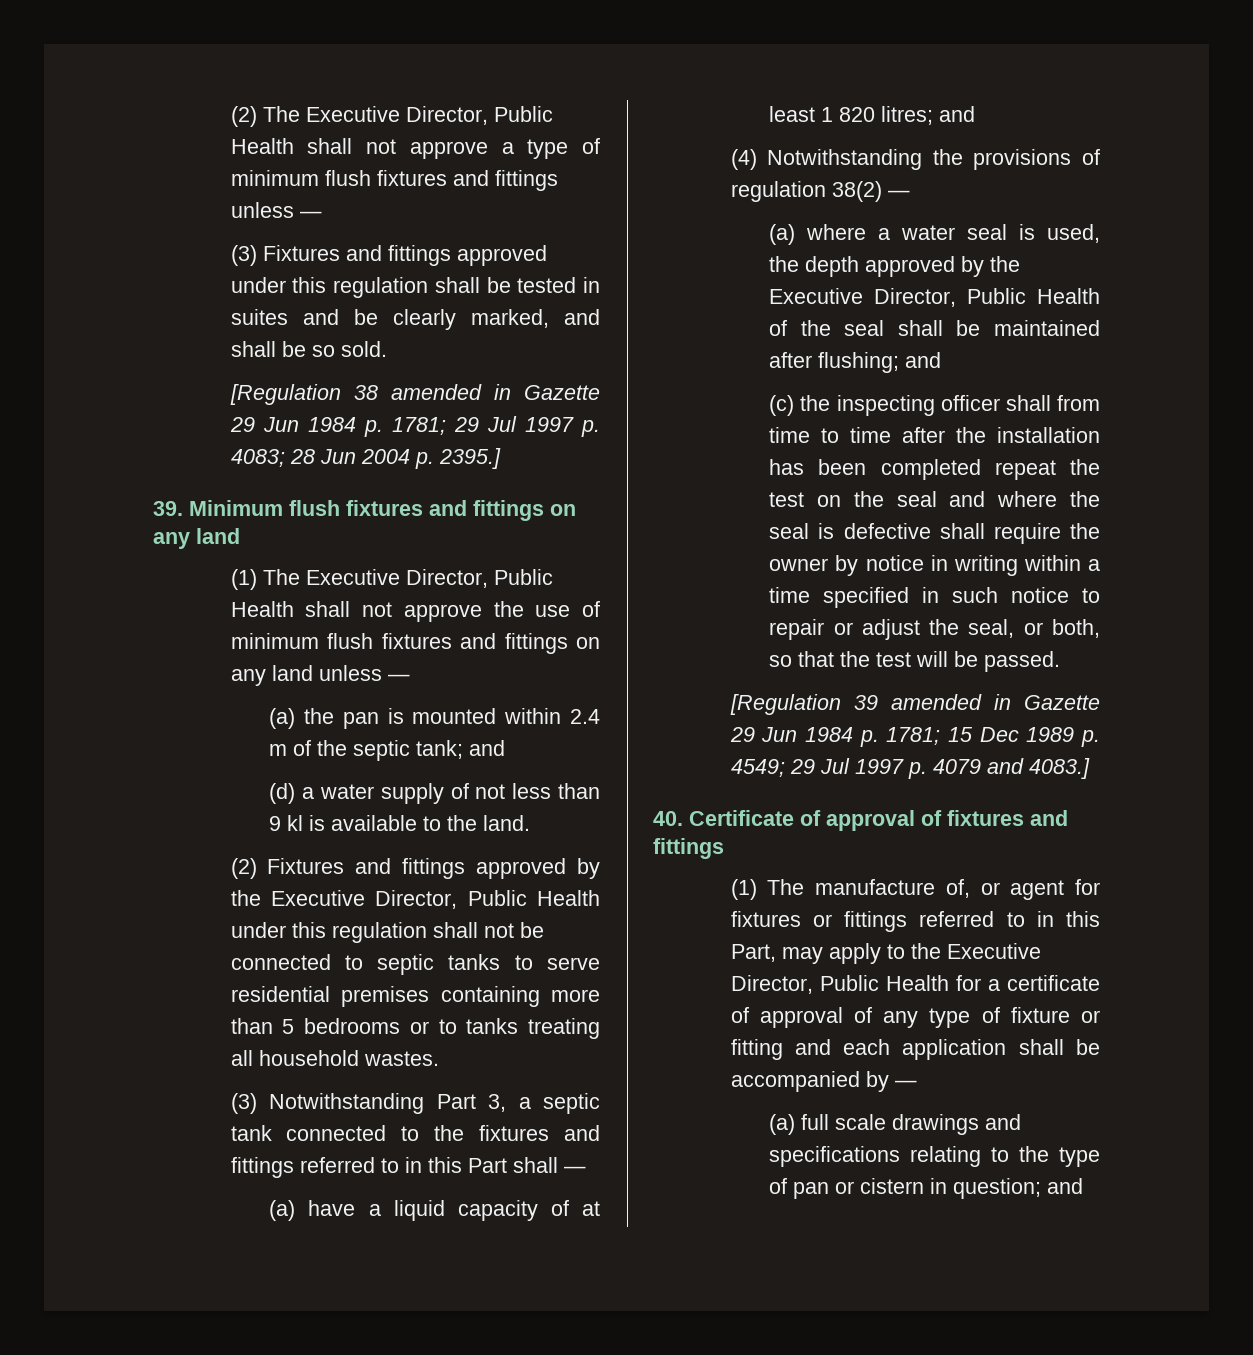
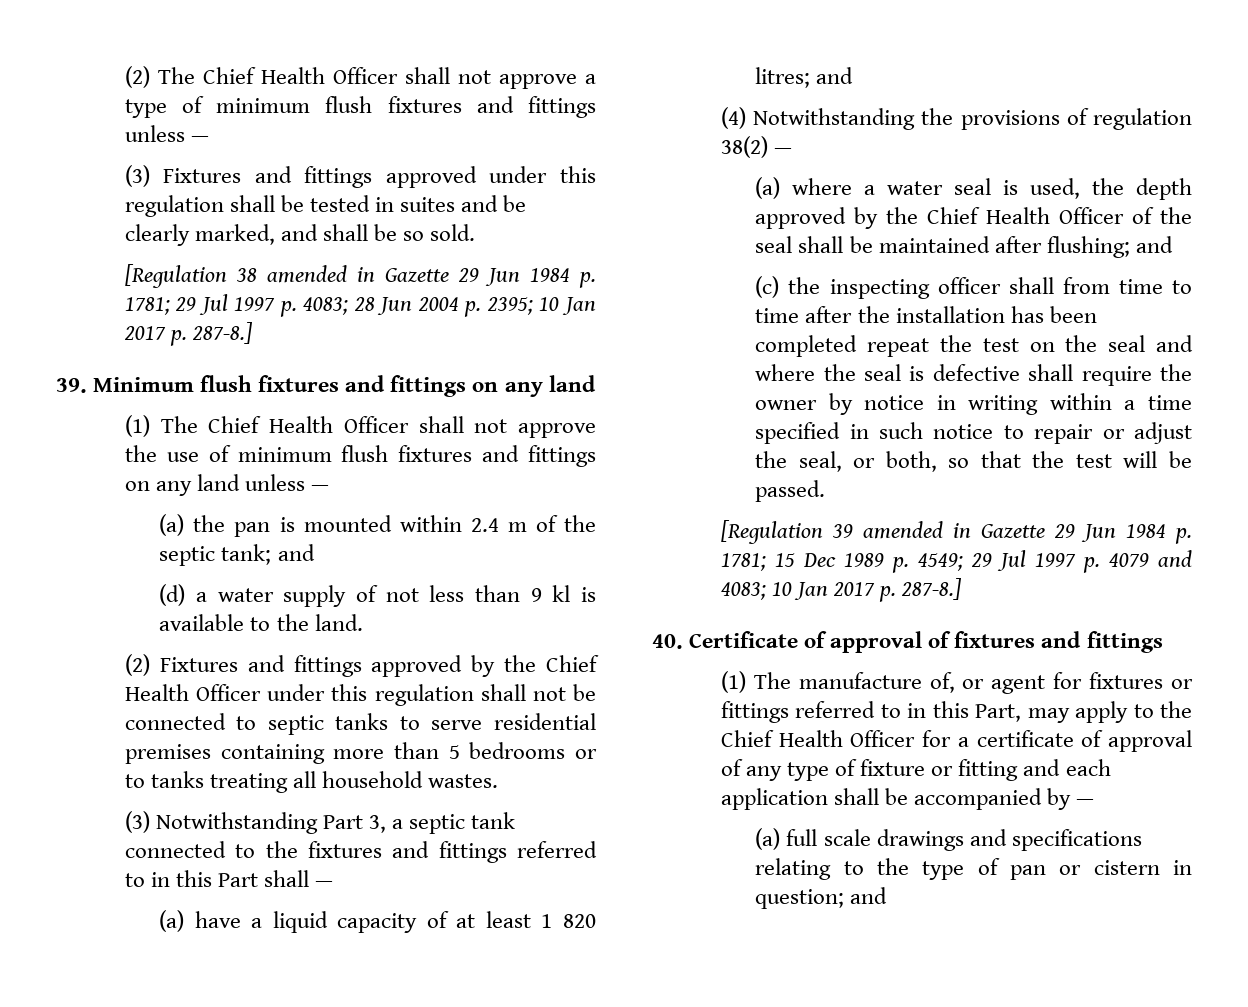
- (2) The Executive Director, Public Health shall not approve a type of minimum flush fixtures and fittings unless —
+ (2) The Chief Health Officer shall not approve a type of minimum flush fixtures and fittings unless —
- [Regulation 38 amended in Gazette 29 Jun 1984 p. 1781; 29 Jul 1997 p. 4083; 28 Jun 2004 p. 2395.]
+ [Regulation 38 amended in Gazette 29 Jun 1984 p. 1781; 29 Jul 1997 p. 4083; 28 Jun 2004 p. 2395; 10 Jan 2017 p. 287-8.]
- (1) The Executive Director, Public Health shall not approve the use of minimum flush fixtures and fittings on any land unless —
+ (1) The Chief Health Officer shall not approve the use of minimum flush fixtures and fittings on any land unless —
- (2) Fixtures and fittings approved by the Executive Director, Public Health under this regulation shall not be connected to septic tanks to serve residential premises containing more than 5 bedrooms or to tanks treating all household wastes.
+ (2) Fixtures and fittings approved by the Chief Health Officer under this regulation shall not be connected to septic tanks to serve residential premises containing more than 5 bedrooms or to tanks treating all household wastes.
- (a) where a water seal is used, the depth approved by the Executive Director, Public Health of the seal shall be maintained after flushing; and
+ (a) where a water seal is used, the depth approved by the Chief Health Officer of the seal shall be maintained after flushing; and
- [Regulation 39 amended in Gazette 29 Jun 1984 p. 1781; 15 Dec 1989 p. 4549; 29 Jul 1997 p. 4079 and 4083.]
+ [Regulation 39 amended in Gazette 29 Jun 1984 p. 1781; 15 Dec 1989 p. 4549; 29 Jul 1997 p. 4079 and 4083; 10 Jan 2017 p. 287-8.]
- (1) The manufacture of, or agent for fixtures or fittings referred to in this Part, may apply to the Executive Director, Public Health for a certificate of approval of any type of fixture or fitting and each application shall be accompanied by —
+ (1) The manufacture of, or agent for fixtures or fittings referred to in this Part, may apply to the Chief Health Officer for a certificate of approval of any type of fixture or fitting and each application shall be accompanied by —

